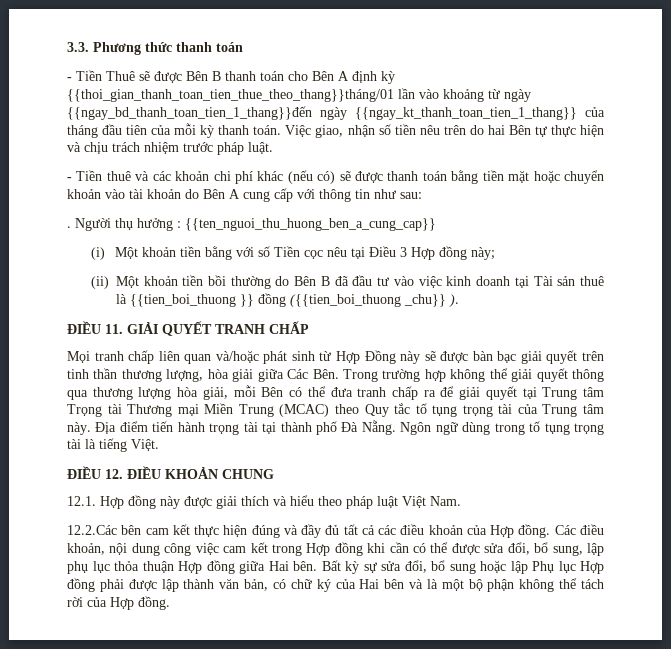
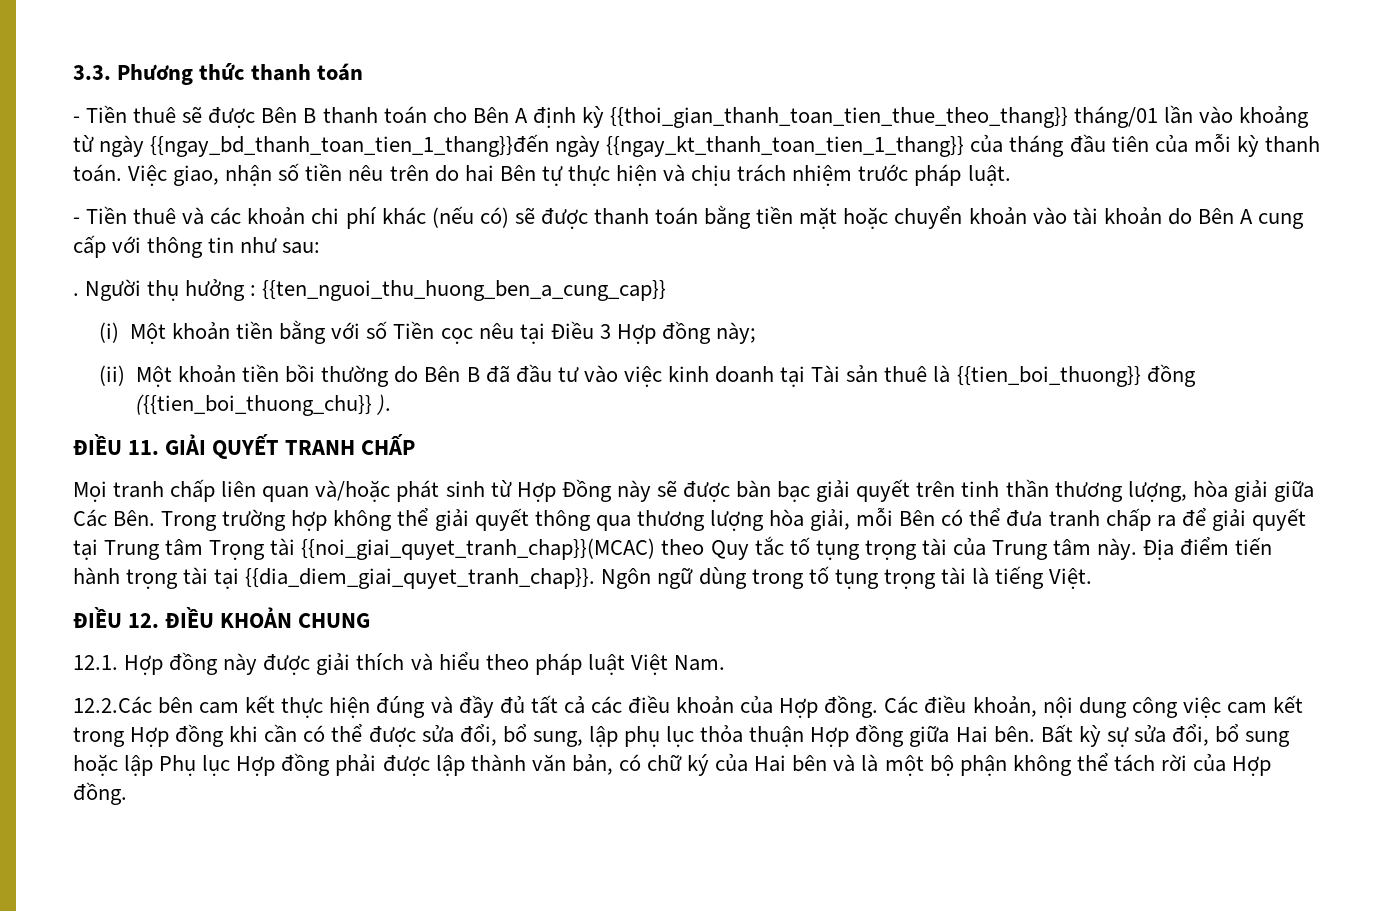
- - Tiền Thuê sẽ được Bên B thanh toán cho Bên A định kỳ {{thoi_gian_thanh_toan_tien_thue_theo_thang}}tháng/01 lần vào khoảng từ ngày {{ngay_bd_thanh_toan_tien_1_thang}}đến ngày {{ngay_kt_thanh_toan_tien_1_thang}} của tháng đầu tiên của mỗi kỳ thanh toán.
+ - Tiền thuê sẽ được Bên B thanh toán cho Bên A định kỳ {{thoi_gian_thanh_toan_tien_thue_theo_thang}} tháng/01 lần vào khoảng từ ngày {{ngay_bd_thanh_toan_tien_1_thang}}đến ngày {{ngay_kt_thanh_toan_tien_1_thang}} của tháng đầu tiên của mỗi kỳ thanh toán.
- (ii) Một khoản tiền bồi thường do Bên B đã đầu tư vào việc kinh doanh tại Tài sản thuê là {{tien_boi_thuong }} đồng ({{tien_boi_thuong _chu}} ).
+ (ii) Một khoản tiền bồi thường do Bên B đã đầu tư vào việc kinh doanh tại Tài sản thuê là {{tien_boi_thuong}} đồng ({{tien_boi_thuong_chu}} ).
- Mọi tranh chấp liên quan và/hoặc phát sinh từ Hợp Đồng này sẽ được bàn bạc giải quyết trên tinh thần thương lượng, hòa giải giữa Các Bên. Trong trường hợp không thể giải quyết thông qua thương lượng hòa giải, mỗi Bên có thể đưa tranh chấp ra để giải quyết tại Trung tâm Trọng tài Thương mại Miền Trung (MCAC) theo Quy tắc tố tụng trọng tài của Trung tâm này.
+ Mọi tranh chấp liên quan và/hoặc phát sinh từ Hợp Đồng này sẽ được bàn bạc giải quyết trên tinh thần thương lượng, hòa giải giữa Các Bên. Trong trường hợp không thể giải quyết thông qua thương lượng hòa giải, mỗi Bên có thể đưa tranh chấp ra để giải quyết tại Trung tâm Trọng tài {{noi_giai_quyet_tranh_chap}}(MCAC) theo Quy tắc tố tụng trọng tài của Trung tâm này.
- Địa điểm tiến hành trọng tài tại thành phố Đà Nẵng.
+ Địa điểm tiến hành trọng tài tại {{dia_diem_giai_quyet_tranh_chap}}.

